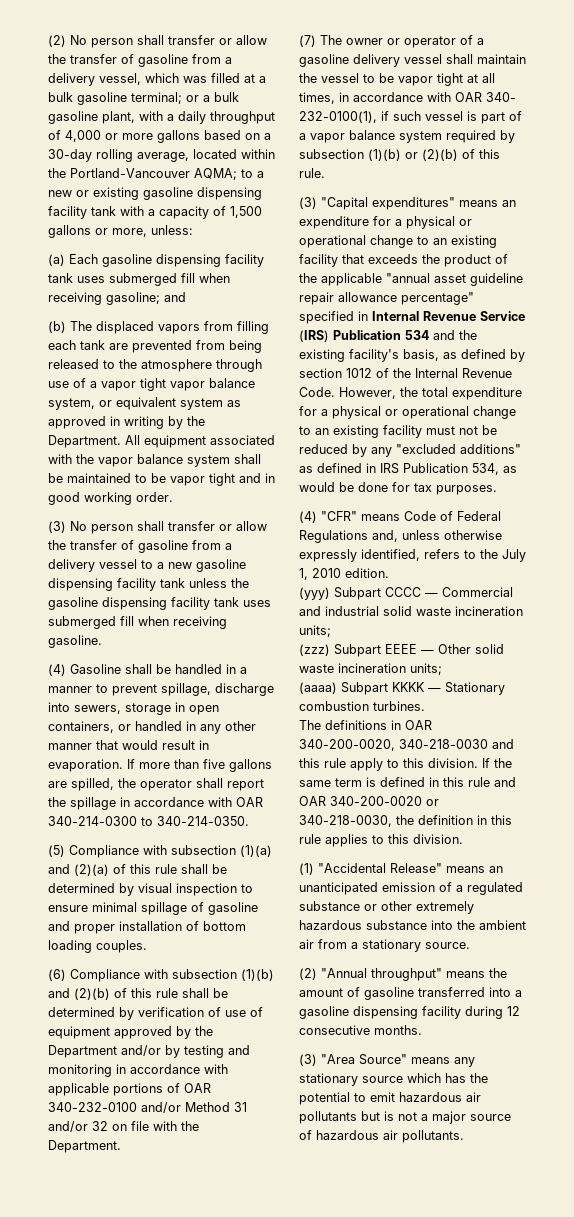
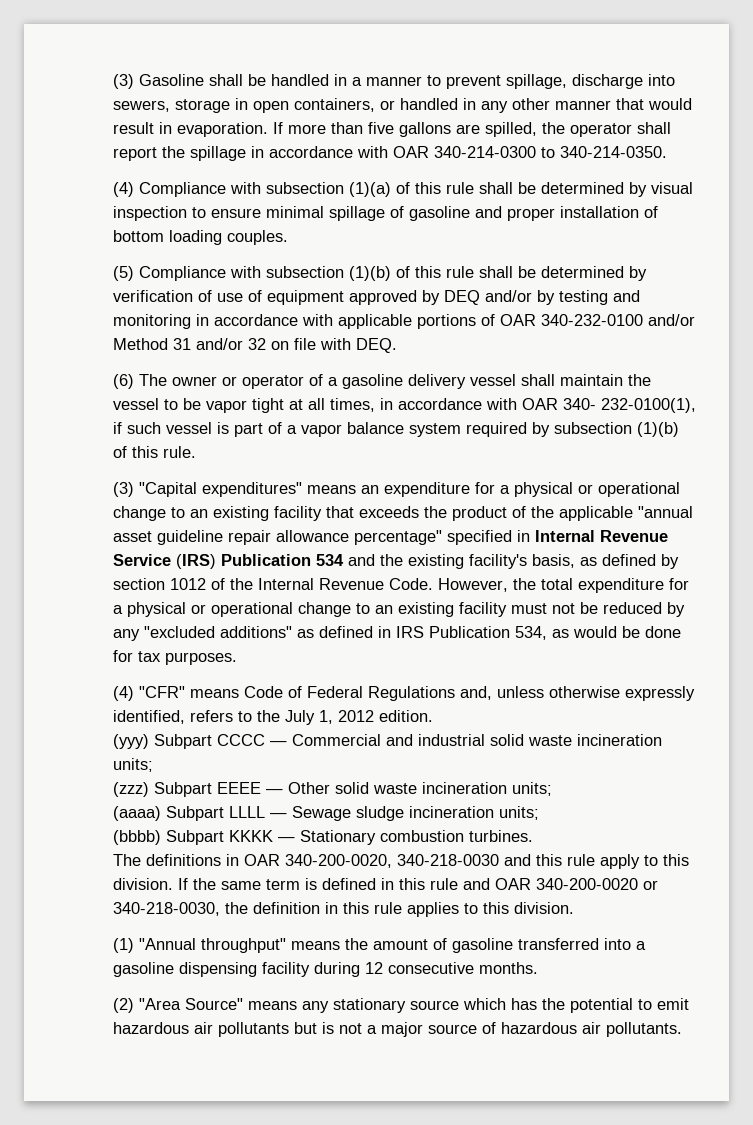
- (2) No person shall transfer or allow the transfer of gasoline from a delivery vessel, which was filled at a bulk gasoline terminal; or a bulk gasoline plant, with a daily throughput of 4,000 or more gallons based on a 30-day rolling average, located within the Portland-Vancouver AQMA; to a new or existing gasoline dispensing facility tank with a capacity of 1,500 gallons or more, unless:
- (a) Each gasoline dispensing facility tank uses submerged fill when receiving gasoline; and
- (b) The displaced vapors from filling each tank are prevented from being released to the atmosphere through use of a vapor tight vapor balance system, or equivalent system as approved in writing by the Department. All equipment associated with the vapor balance system shall be maintained to be vapor tight and in good working order.
- (3) No person shall transfer or allow the transfer of gasoline from a delivery vessel to a new gasoline dispensing facility tank unless the gasoline dispensing facility tank uses submerged fill when receiving gasoline.
- (4) Gasoline shall be handled in a manner to prevent spillage, discharge into sewers, storage in open containers, or handled in any other manner that would result in evaporation.
+ (3) Gasoline shall be handled in a manner to prevent spillage, discharge into sewers, storage in open containers, or handled in any other manner that would result in evaporation.
- (5) Compliance with subsection (1)(a) and (2)(a) of this rule shall be determined by visual inspection to ensure minimal spillage of gasoline and proper installation of bottom loading couples.
+ (4) Compliance with subsection (1)(a) of this rule shall be determined by visual inspection to ensure minimal spillage of gasoline and proper installation of bottom loading couples.
- (6) Compliance with subsection (1)(b) and (2)(b) of this rule shall be determined by verification of use of equipment approved by the Department and/or by testing and monitoring in accordance with applicable portions of OAR 340-232-0100 and/or Method 31 and/or 32 on file with the Department.
- (7) The owner or operator of a gasoline delivery vessel shall maintain the vessel to be vapor tight at all times, in accordance with OAR 340- 232-0100(1), if such vessel is part of a vapor balance system required by subsection (1)(b) or (2)(b) of this rule.
+ (5) Compliance with subsection (1)(b) of this rule shall be determined by verification of use of equipment approved by DEQ and/or by testing and monitoring in accordance with applicable portions of OAR 340-232-0100 and/or Method 31 and/or 32 on file with DEQ.
+ (6) The owner or operator of a gasoline delivery vessel shall maintain the vessel to be vapor tight at all times, in accordance with OAR 340- 232-0100(1), if such vessel is part of a vapor balance system required by subsection (1)(b) of this rule.
- (4) "CFR" means Code of Federal Regulations and, unless otherwise expressly identified, refers to the July 1, 2010 edition.
+ (4) "CFR" means Code of Federal Regulations and, unless otherwise expressly identified, refers to the July 1, 2012 edition.
- (aaaa) Subpart KKKK — Stationary combustion turbines.
+ (aaaa) Subpart LLLL — Sewage sludge incineration units;
+ (bbbb) Subpart KKKK — Stationary combustion turbines.
- (1) "Accidental Release" means an unanticipated emission of a regulated substance or other extremely hazardous substance into the ambient air from a stationary source.
- (2) "Annual throughput" means the amount of gasoline transferred into a gasoline dispensing facility during 12 consecutive months.
+ (1) "Annual throughput" means the amount of gasoline transferred into a gasoline dispensing facility during 12 consecutive months.
- (3) "Area Source" means any stationary source which has the potential to emit hazardous air pollutants but is not a major source of hazardous air pollutants.
+ (2) "Area Source" means any stationary source which has the potential to emit hazardous air pollutants but is not a major source of hazardous air pollutants.

